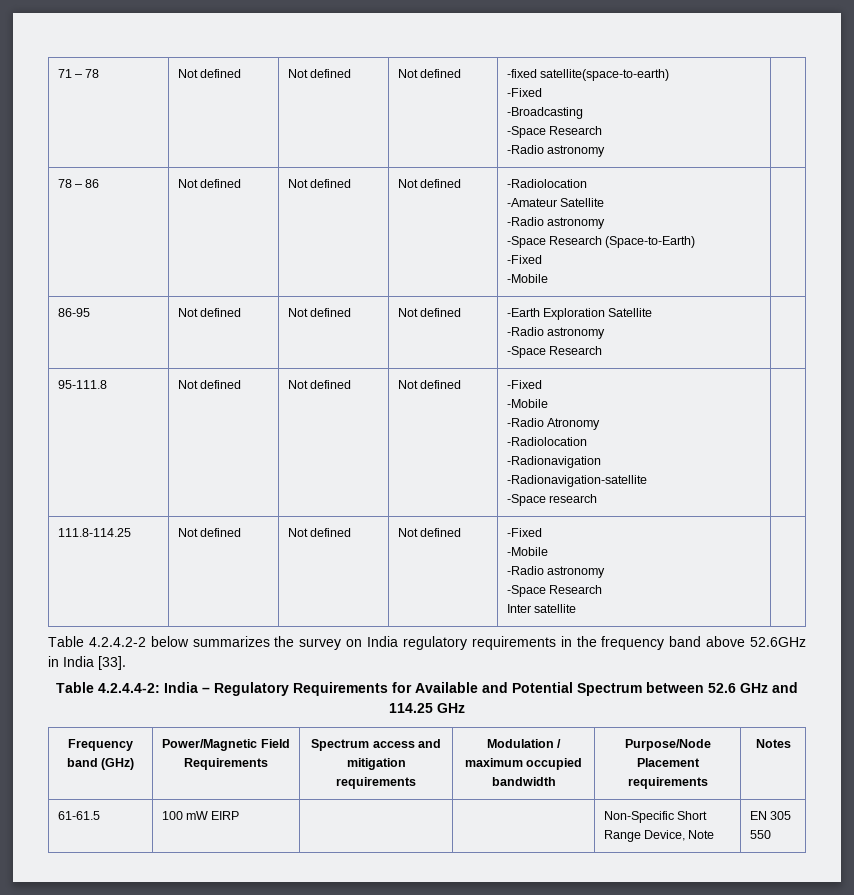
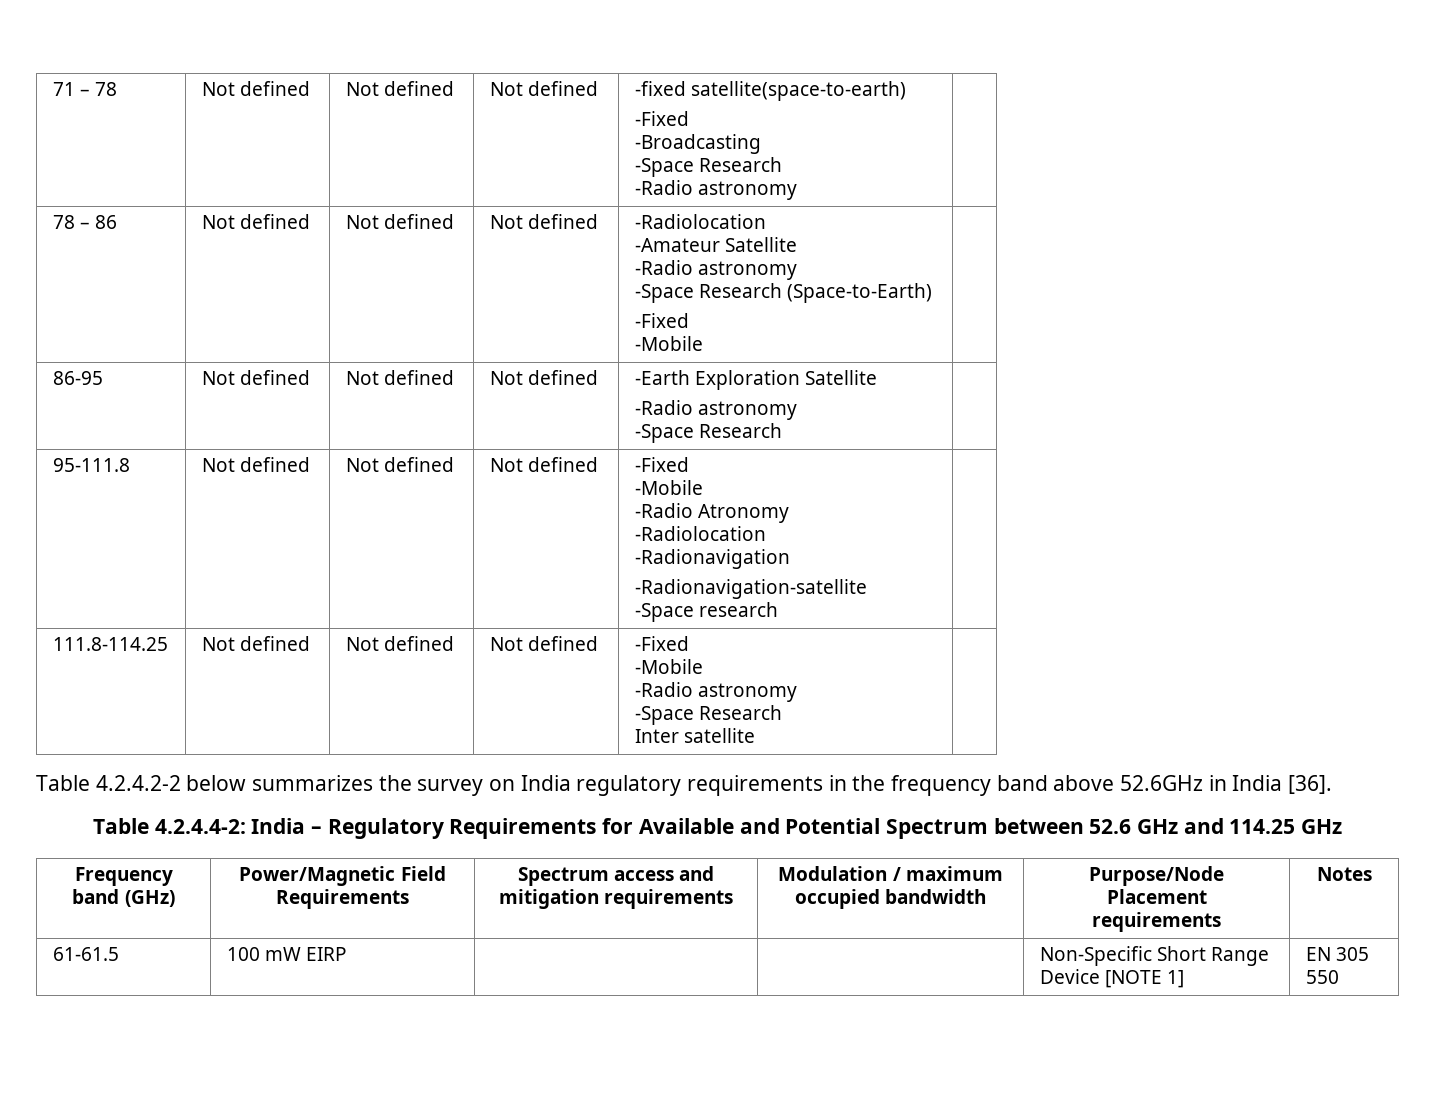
- Table 4.2.4.2-2 below summarizes the survey on India regulatory requirements in the frequency band above 52.6GHz in India [33].
+ Table 4.2.4.2-2 below summarizes the survey on India regulatory requirements in the frequency band above 52.6GHz in India [36].
- 61-61.5 | 100 mW EIRP | | | Non-Specific Short Range Device, Note | EN 305 550
+ 61-61.5 | 100 mW EIRP | | | Non-Specific Short Range Device [NOTE 1] | EN 305 550

